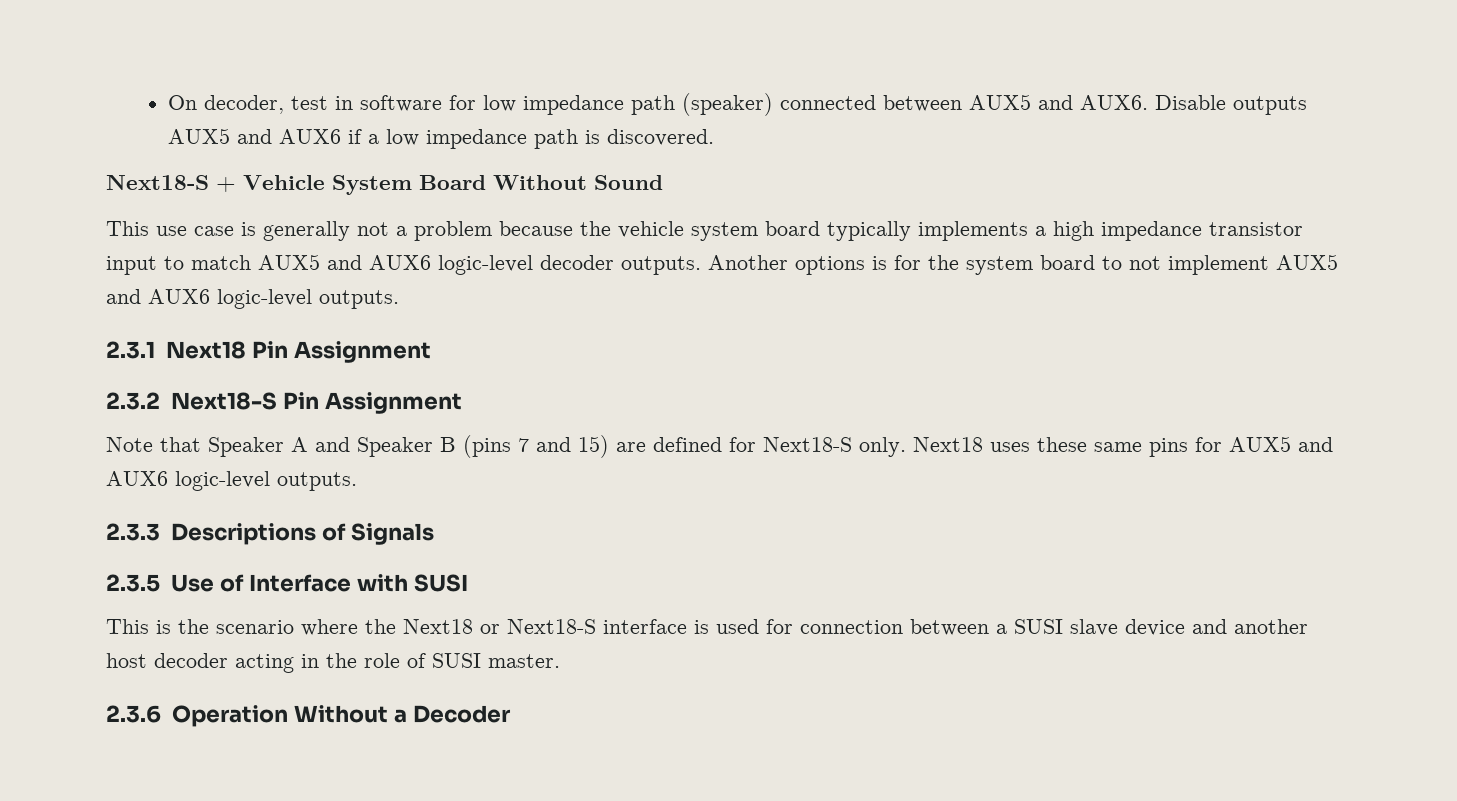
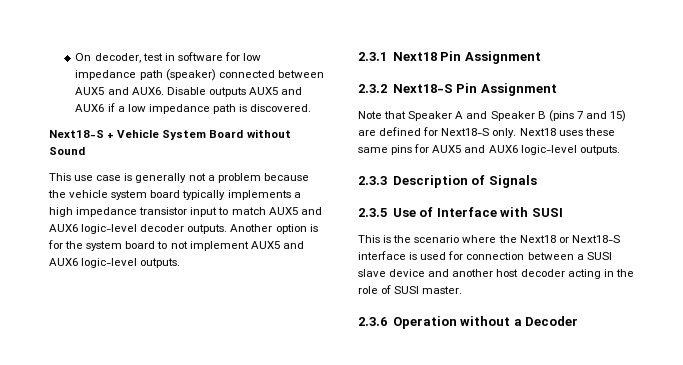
- Next18-S + Vehicle System Board Without Sound
+ Next18-S + Vehicle System Board without Sound
- Another options is for the system board to not implement AUX5 and AUX6 logic-level outputs.
+ Another option is for the system board to not implement AUX5 and AUX6 logic-level outputs.
- 2.3.3 Descriptions of Signals
+ 2.3.3 Description of Signals
- 2.3.6 Operation Without a Decoder
+ 2.3.6 Operation without a Decoder

